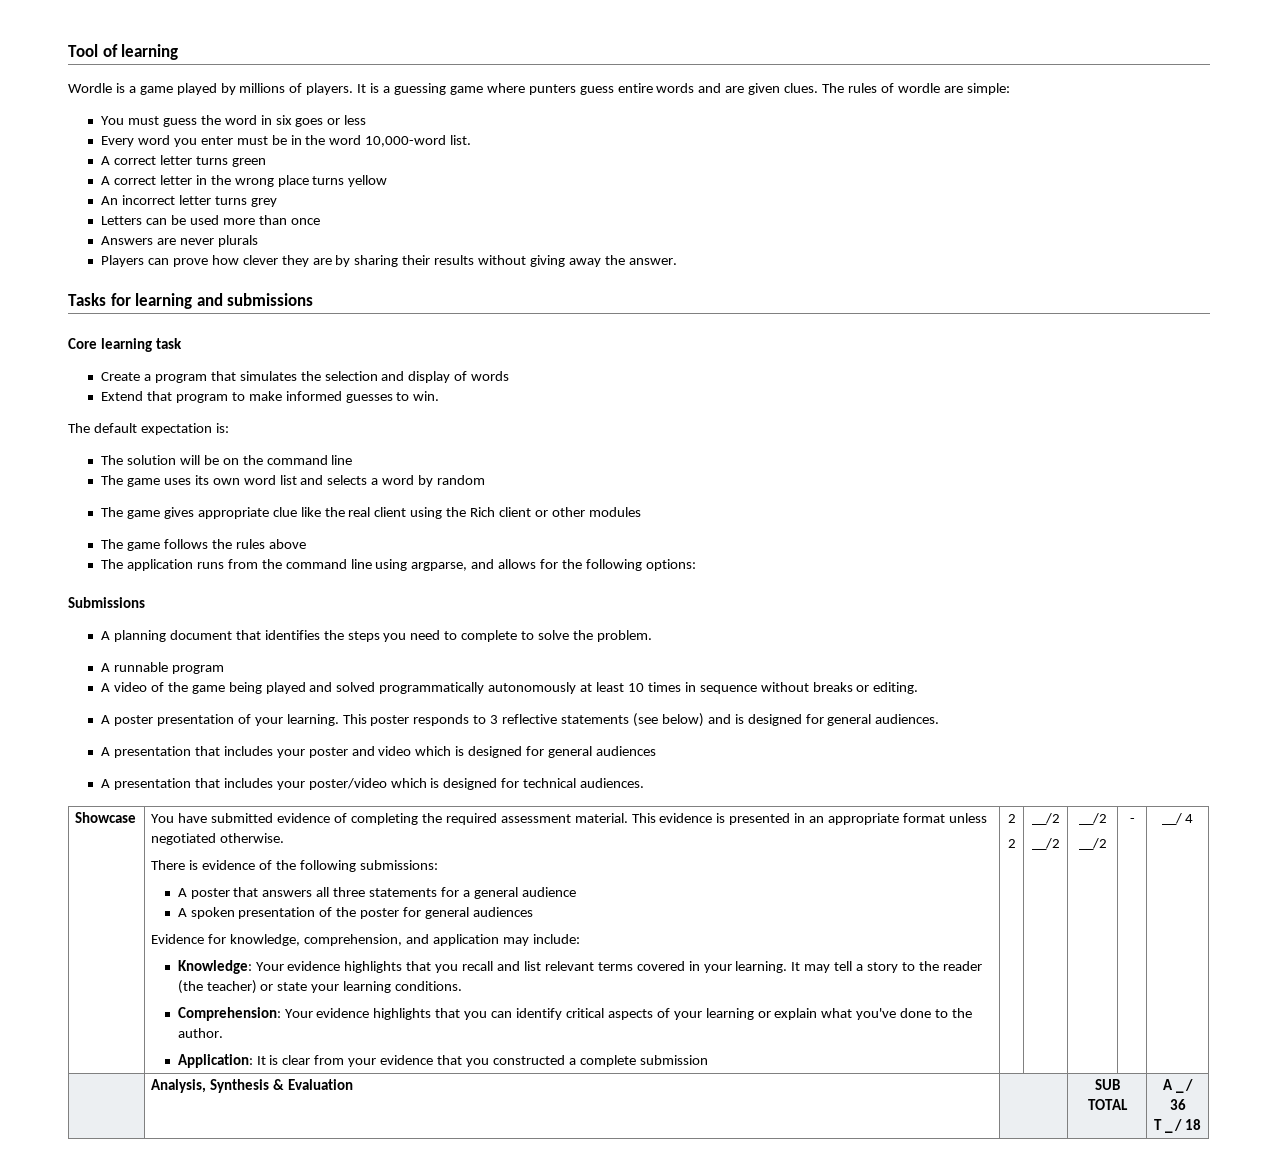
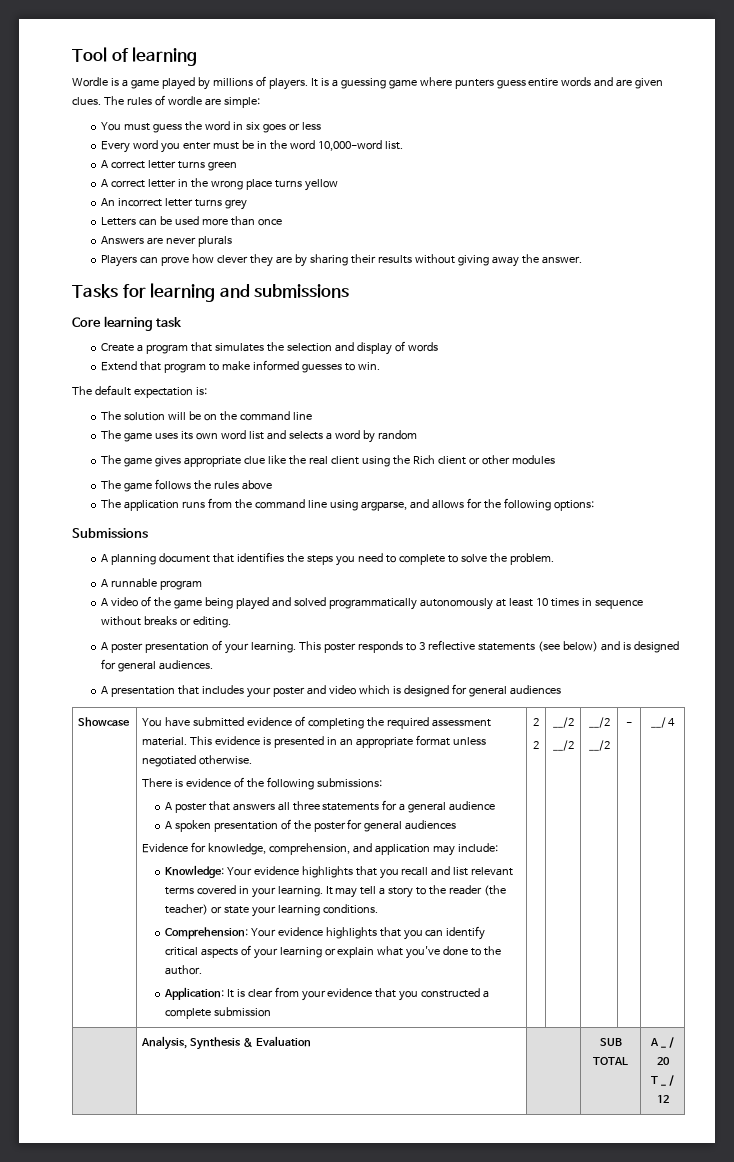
- A presentation that includes your poster/video which is designed for technical audiences.
- | Analysis, Synthesis & Evaluation | | SUB TOTAL | A _ / 36
- T _ / 18
+ | Analysis, Synthesis & Evaluation | | SUB TOTAL | A _ / 20
+ T _ / 12

